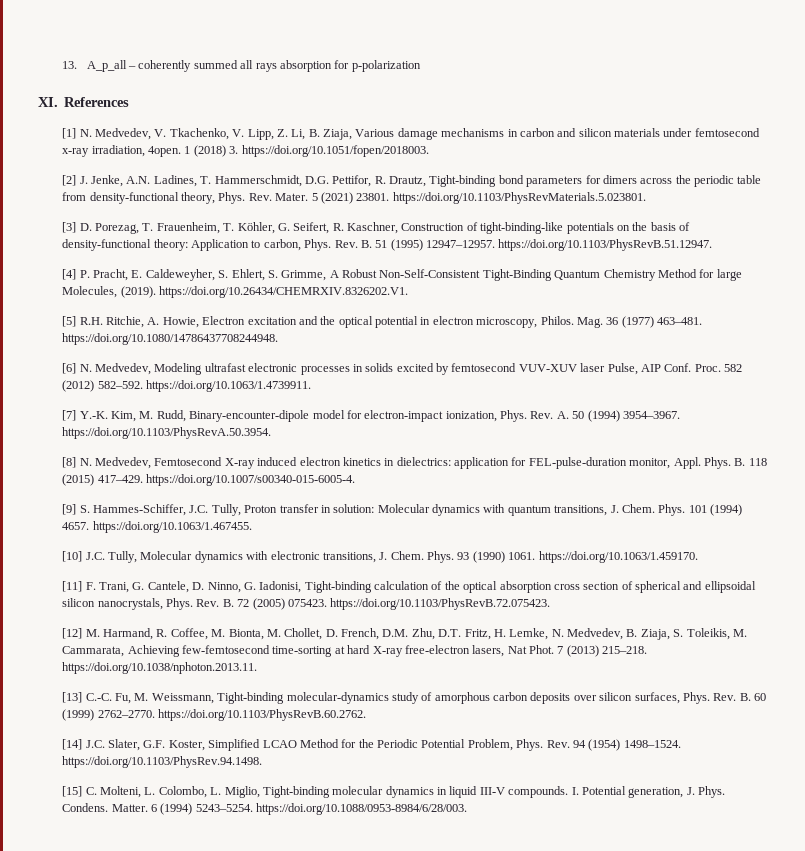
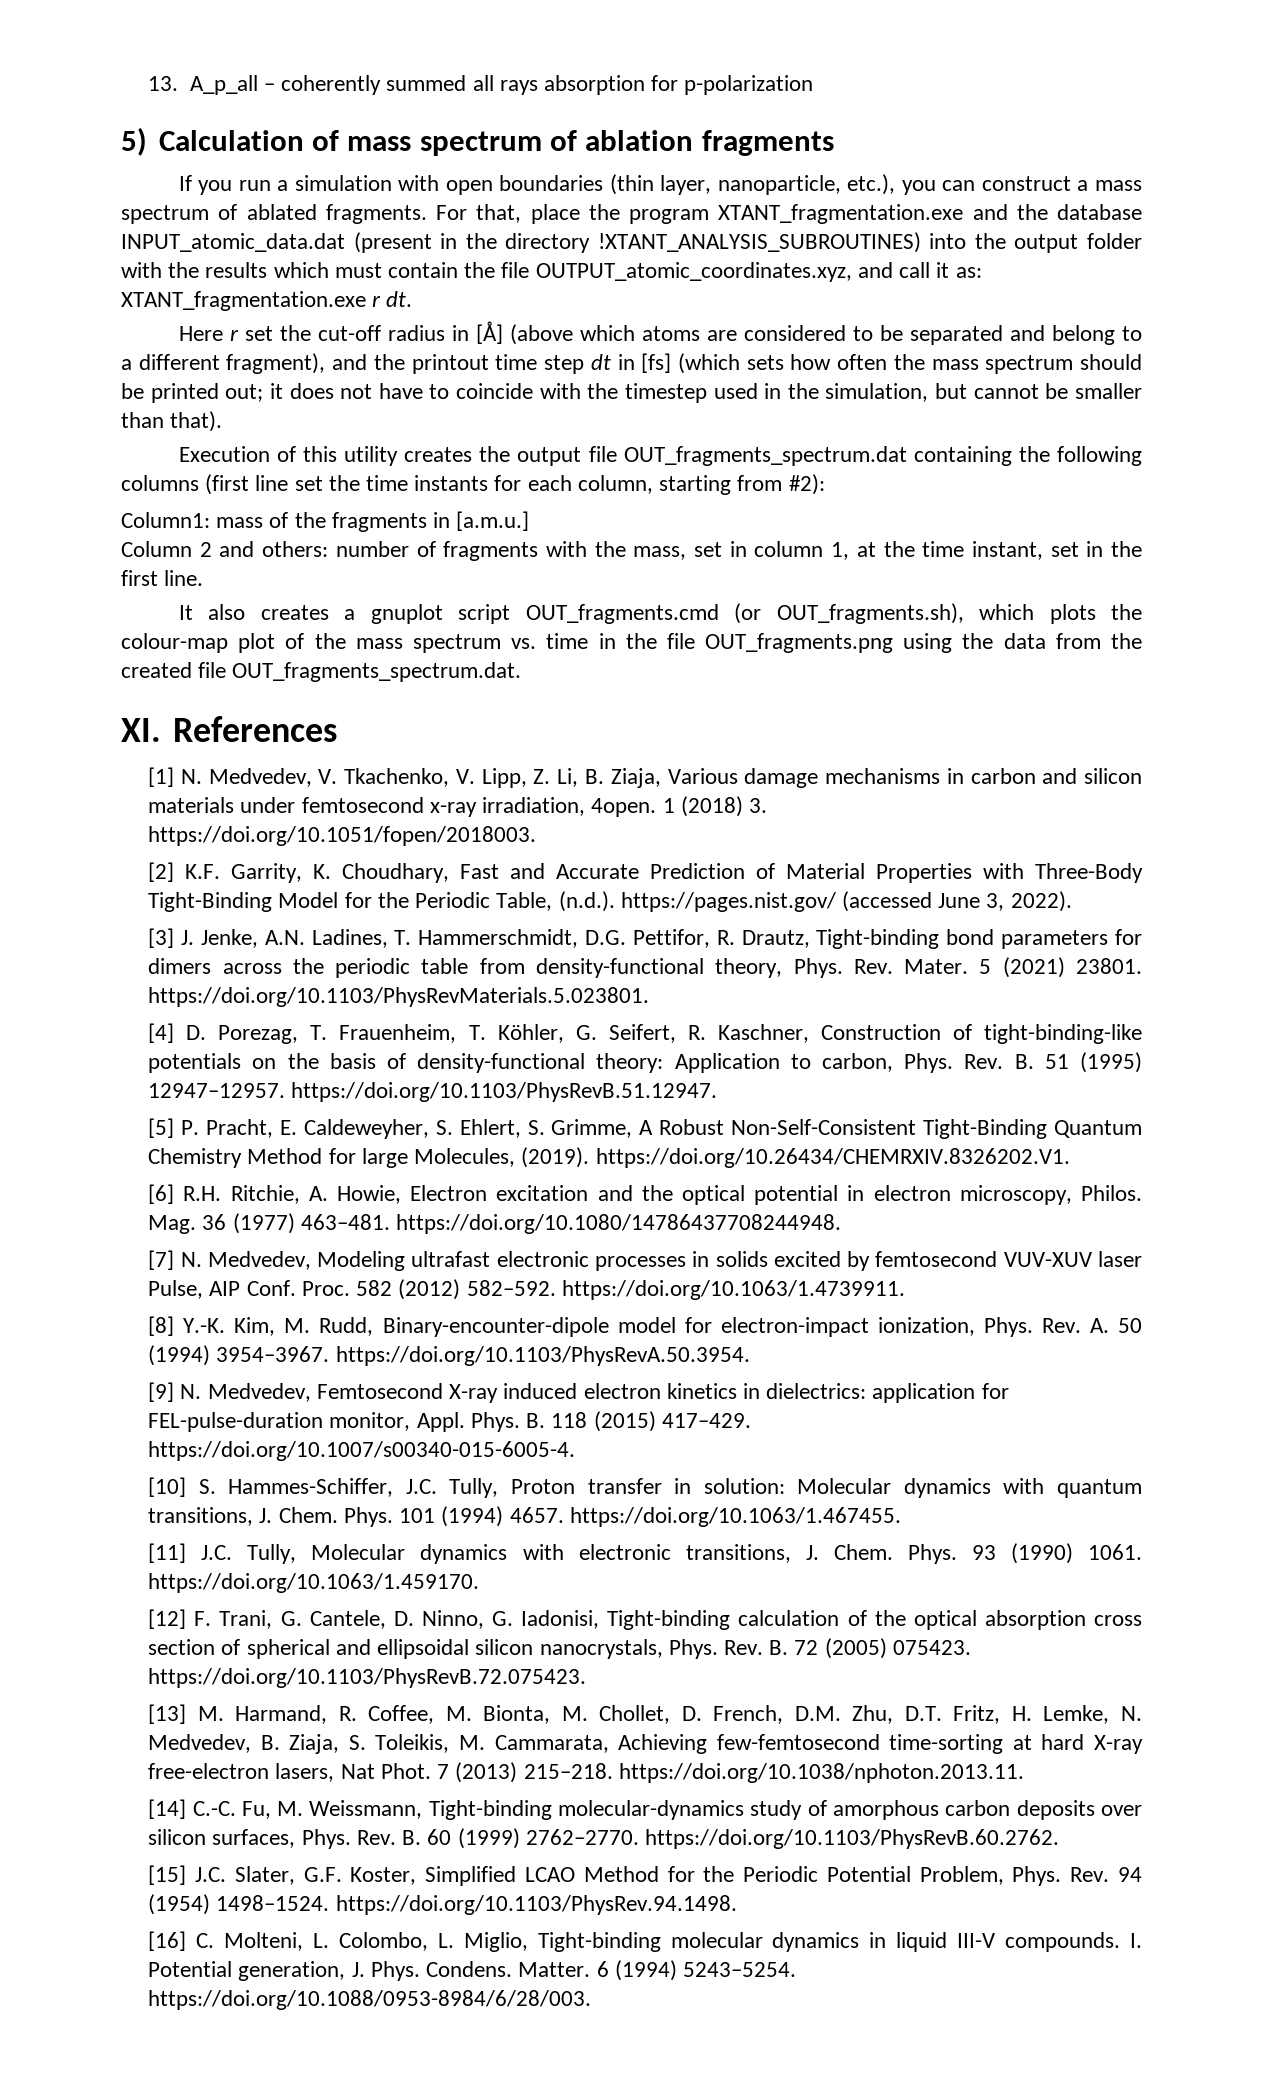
+ 5) Calculation of mass spectrum of ablation fragments
+ If you run a simulation with open boundaries (thin layer, nanoparticle, etc.), you can construct a mass spectrum of ablated fragments. For that, place the program XTANT_fragmentation.exe and the database INPUT_atomic_data.dat (present in the directory !XTANT_ANALYSIS_SUBROUTINES) into the output folder with the results which must contain the file OUTPUT_atomic_coordinates.xyz, and call it as: XTANT_fragmentation.exe r dt.
+ Here r set the cut-off radius in [Å] (above which atoms are considered to be separated and belong to a different fragment), and the printout time step dt in [fs] (which sets how often the mass spectrum should be printed out; it does not have to coincide with the timestep used in the simulation, but cannot be smaller than that).
+ Execution of this utility creates the output file OUT_fragments_spectrum.dat containing the following columns (first line set the time instants for each column, starting from #2):
+ Column1: mass of the fragments in [a.m.u.]
+ Column 2 and others: number of fragments with the mass, set in column 1, at the time instant, set in the first line.
+ It also creates a gnuplot script OUT_fragments.cmd (or OUT_fragments.sh), which plots the colour-map plot of the mass spectrum vs. time in the file OUT_fragments.png using the data from the created file OUT_fragments_spectrum.dat.
- [2] J. Jenke, A.N. Ladines, T. Hammerschmidt, D.G. Pettifor, R. Drautz, Tight-binding bond parameters for dimers across the periodic table from density-functional theory, Phys.
+ [2] K.F. Garrity, K. Choudhary, Fast and Accurate Prediction of Material Properties with Three-Body Tight-Binding Model for the Periodic Table, (n.d.). https://pages.nist.gov/ (accessed June 3, 2022).
+ [3] J. Jenke, A.N. Ladines, T. Hammerschmidt, D.G. Pettifor, R. Drautz, Tight-binding bond parameters for dimers across the periodic table from density-functional theory, Phys.
- [3] D. Porezag, T. Frauenheim, T. Köhler, G. Seifert, R. Kaschner, Construction of tight-binding-like potentials on the basis of density-functional theory: Application to carbon, Phys.
+ [4] D. Porezag, T. Frauenheim, T. Köhler, G. Seifert, R. Kaschner, Construction of tight-binding-like potentials on the basis of density-functional theory: Application to carbon, Phys.
- [4] P. Pracht, E. Caldeweyher, S. Ehlert, S. Grimme, A Robust Non-Self-Consistent Tight-Binding Quantum Chemistry Method for large Molecules, (2019). https://doi.org/10.26434/CHEMRXIV.8326202.V1.
+ [5] P. Pracht, E. Caldeweyher, S. Ehlert, S. Grimme, A Robust Non-Self-Consistent Tight-Binding Quantum Chemistry Method for large Molecules, (2019). https://doi.org/10.26434/CHEMRXIV.8326202.V1.
- [5] R.H. Ritchie, A. Howie, Electron excitation and the optical potential in electron microscopy, Philos.
+ [6] R.H. Ritchie, A. Howie, Electron excitation and the optical potential in electron microscopy, Philos.
- [6] N. Medvedev, Modeling ultrafast electronic processes in solids excited by femtosecond VUV-XUV laser Pulse, AIP Conf.
+ [7] N. Medvedev, Modeling ultrafast electronic processes in solids excited by femtosecond VUV-XUV laser Pulse, AIP Conf.
- [7] Y.-K. Kim, M. Rudd, Binary-encounter-dipole model for electron-impact ionization, Phys.
+ [8] Y.-K. Kim, M. Rudd, Binary-encounter-dipole model for electron-impact ionization, Phys.
- [8] N. Medvedev, Femtosecond X-ray induced electron kinetics in dielectrics: application for FEL-pulse-duration monitor, Appl.
+ [9] N. Medvedev, Femtosecond X-ray induced electron kinetics in dielectrics: application for FEL-pulse-duration monitor, Appl.
- [9] S. Hammes-Schiffer, J.C. Tully, Proton transfer in solution: Molecular dynamics with quantum transitions, J. Chem.
+ [10] S. Hammes-Schiffer, J.C. Tully, Proton transfer in solution: Molecular dynamics with quantum transitions, J. Chem.
- [10] J.C. Tully, Molecular dynamics with electronic transitions, J. Chem.
+ [11] J.C. Tully, Molecular dynamics with electronic transitions, J. Chem.
- [11] F. Trani, G. Cantele, D. Ninno, G. Iadonisi, Tight-binding calculation of the optical absorption cross section of spherical and ellipsoidal silicon nanocrystals, Phys.
+ [12] F. Trani, G. Cantele, D. Ninno, G. Iadonisi, Tight-binding calculation of the optical absorption cross section of spherical and ellipsoidal silicon nanocrystals, Phys.
- [12] M. Harmand, R. Coffee, M. Bionta, M. Chollet, D. French, D.M. Zhu, D.T. Fritz, H. Lemke, N. Medvedev, B. Ziaja, S. Toleikis, M. Cammarata, Achieving few-femtosecond time-sorting at hard X-ray free-electron lasers, Nat Phot.
+ [13] M. Harmand, R. Coffee, M. Bionta, M. Chollet, D. French, D.M. Zhu, D.T. Fritz, H. Lemke, N. Medvedev, B. Ziaja, S. Toleikis, M. Cammarata, Achieving few-femtosecond time-sorting at hard X-ray free-electron lasers, Nat Phot.
- [13] C.-C. Fu, M. Weissmann, Tight-binding molecular-dynamics study of amorphous carbon deposits over silicon surfaces, Phys.
+ [14] C.-C. Fu, M. Weissmann, Tight-binding molecular-dynamics study of amorphous carbon deposits over silicon surfaces, Phys.
- [14] J.C. Slater, G.F. Koster, Simplified LCAO Method for the Periodic Potential Problem, Phys.
+ [15] J.C. Slater, G.F. Koster, Simplified LCAO Method for the Periodic Potential Problem, Phys.
- [15] C. Molteni, L. Colombo, L. Miglio, Tight-binding molecular dynamics in liquid III-V compounds.
+ [16] C. Molteni, L. Colombo, L. Miglio, Tight-binding molecular dynamics in liquid III-V compounds.

